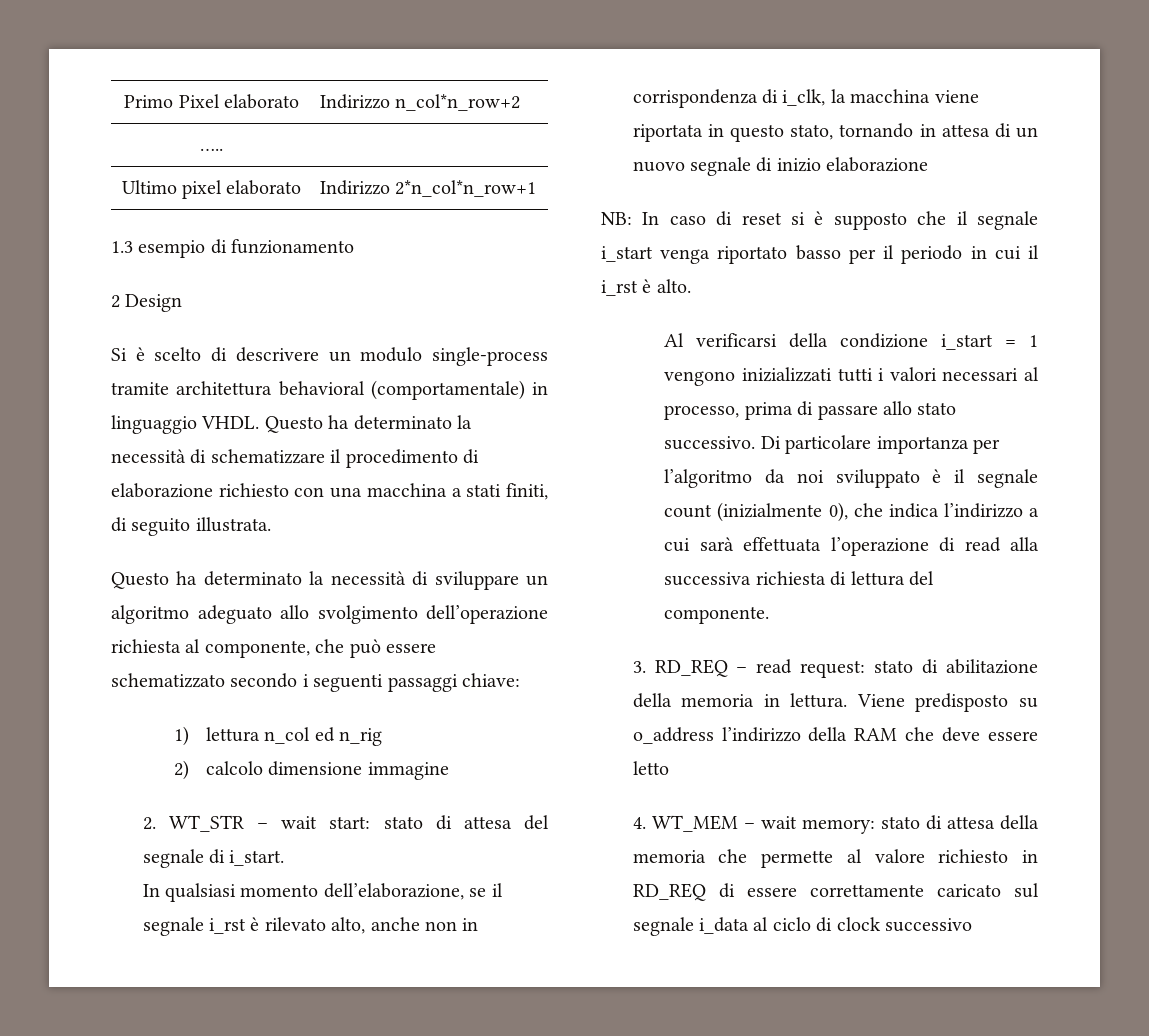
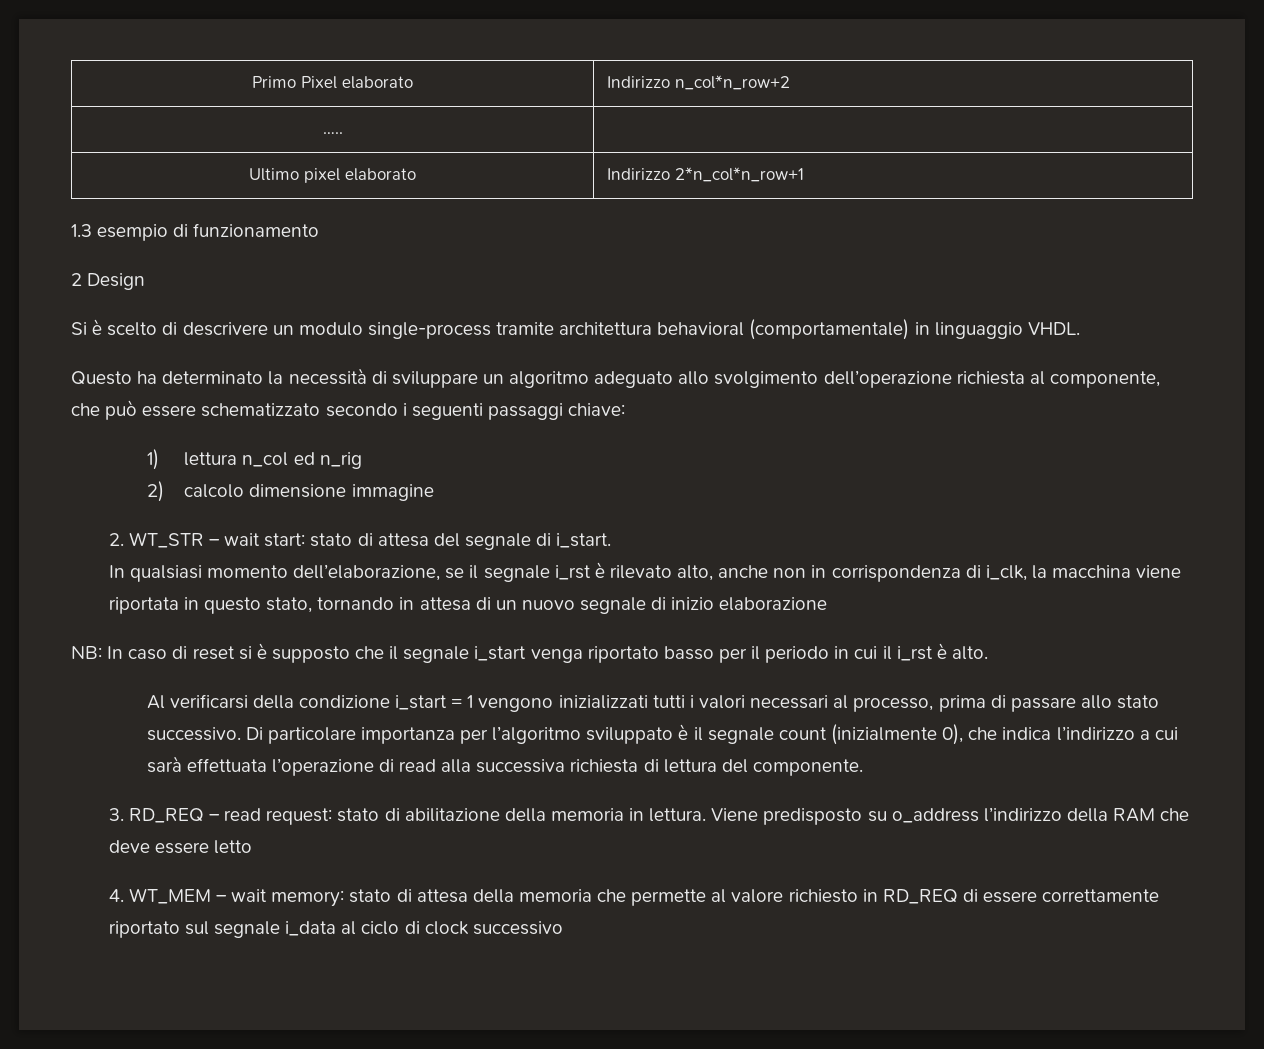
- Questo ha determinato la necessità di schematizzare il procedimento di elaborazione richiesto con una macchina a stati finiti, di seguito illustrata.
- Di particolare importanza per l’algoritmo da noi sviluppato è il segnale count (inizialmente 0), che indica l’indirizzo a cui sarà effettuata l’operazione di read alla successiva richiesta di lettura del componente.
+ Di particolare importanza per l’algoritmo sviluppato è il segnale count (inizialmente 0), che indica l’indirizzo a cui sarà effettuata l’operazione di read alla successiva richiesta di lettura del componente.
- 4. WT_MEM – wait memory: stato di attesa della memoria che permette al valore richiesto in RD_REQ di essere correttamente caricato sul segnale i_data al ciclo di clock successivo
+ 4. WT_MEM – wait memory: stato di attesa della memoria che permette al valore richiesto in RD_REQ di essere correttamente riportato sul segnale i_data al ciclo di clock successivo

